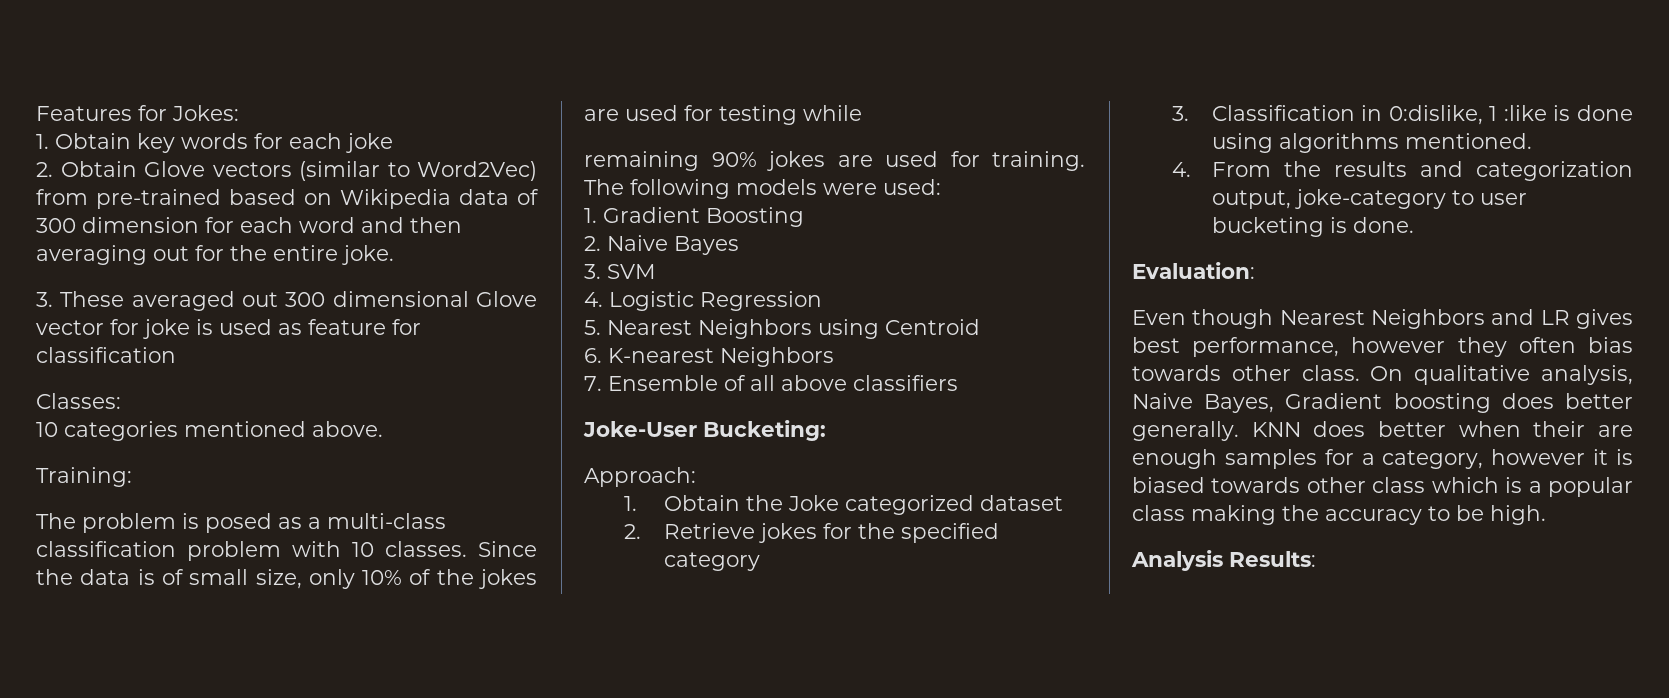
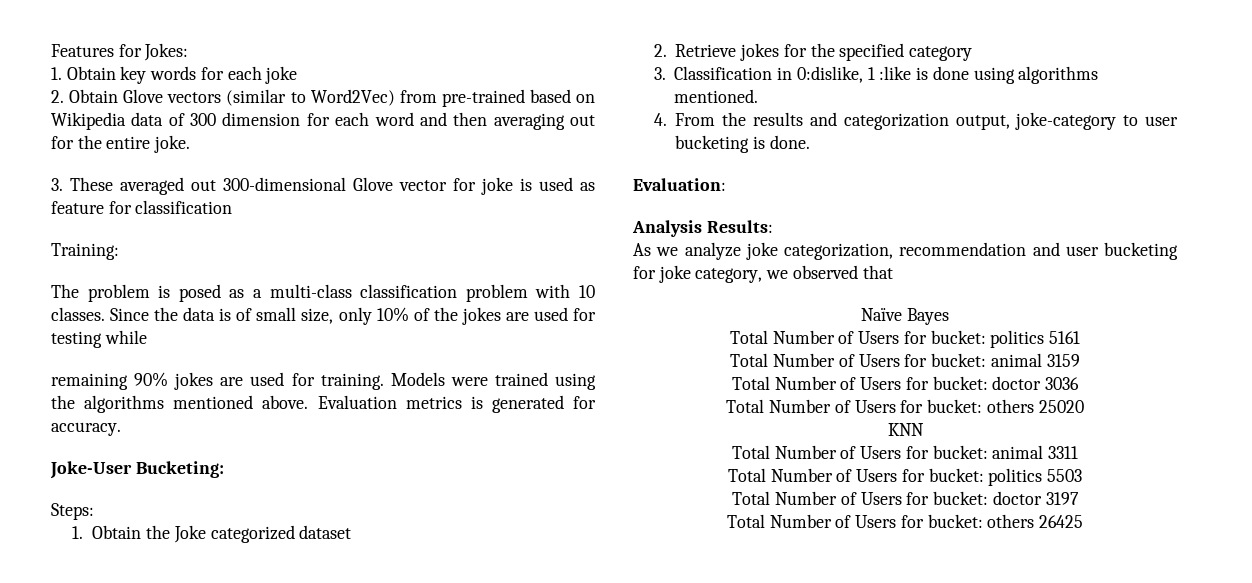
- 3. These averaged out 300 dimensional Glove vector for joke is used as feature for classification
+ 3. These averaged out 300-dimensional Glove vector for joke is used as feature for classification
- Classes:
- 10 categories mentioned above.
- The following models were used:
- 1. Gradient Boosting
- 2. Naive Bayes
- 3. SVM
- 4. Logistic Regression
- 5. Nearest Neighbors using Centroid
- 6. K-nearest Neighbors
- 7. Ensemble of all above classifiers
+ Models were trained using the algorithms mentioned above. Evaluation metrics is generated for accuracy.
- Approach:
+ Steps:
- Even though Nearest Neighbors and LR gives best performance, however they often bias towards other class. On qualitative analysis, Naive Bayes, Gradient boosting does better generally. KNN does better when their are enough samples for a category, however it is biased towards other class which is a popular class making the accuracy to be high.
  Analysis Results:
+ As we analyze joke categorization, recommendation and user bucketing for joke category, we observed that
+ Naïve Bayes
+ Total Number of Users for bucket: politics 5161
+ Total Number of Users for bucket: animal 3159
+ Total Number of Users for bucket: doctor 3036
+ Total Number of Users for bucket: others 25020
+ KNN
+ Total Number of Users for bucket: animal 3311
+ Total Number of Users for bucket: politics 5503
+ Total Number of Users for bucket: doctor 3197
+ Total Number of Users for bucket: others 26425

